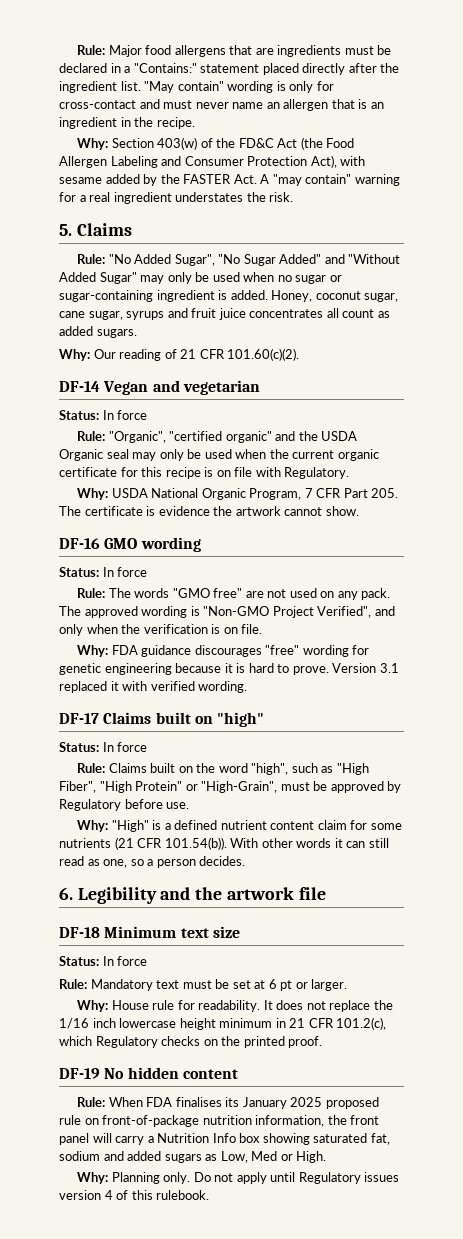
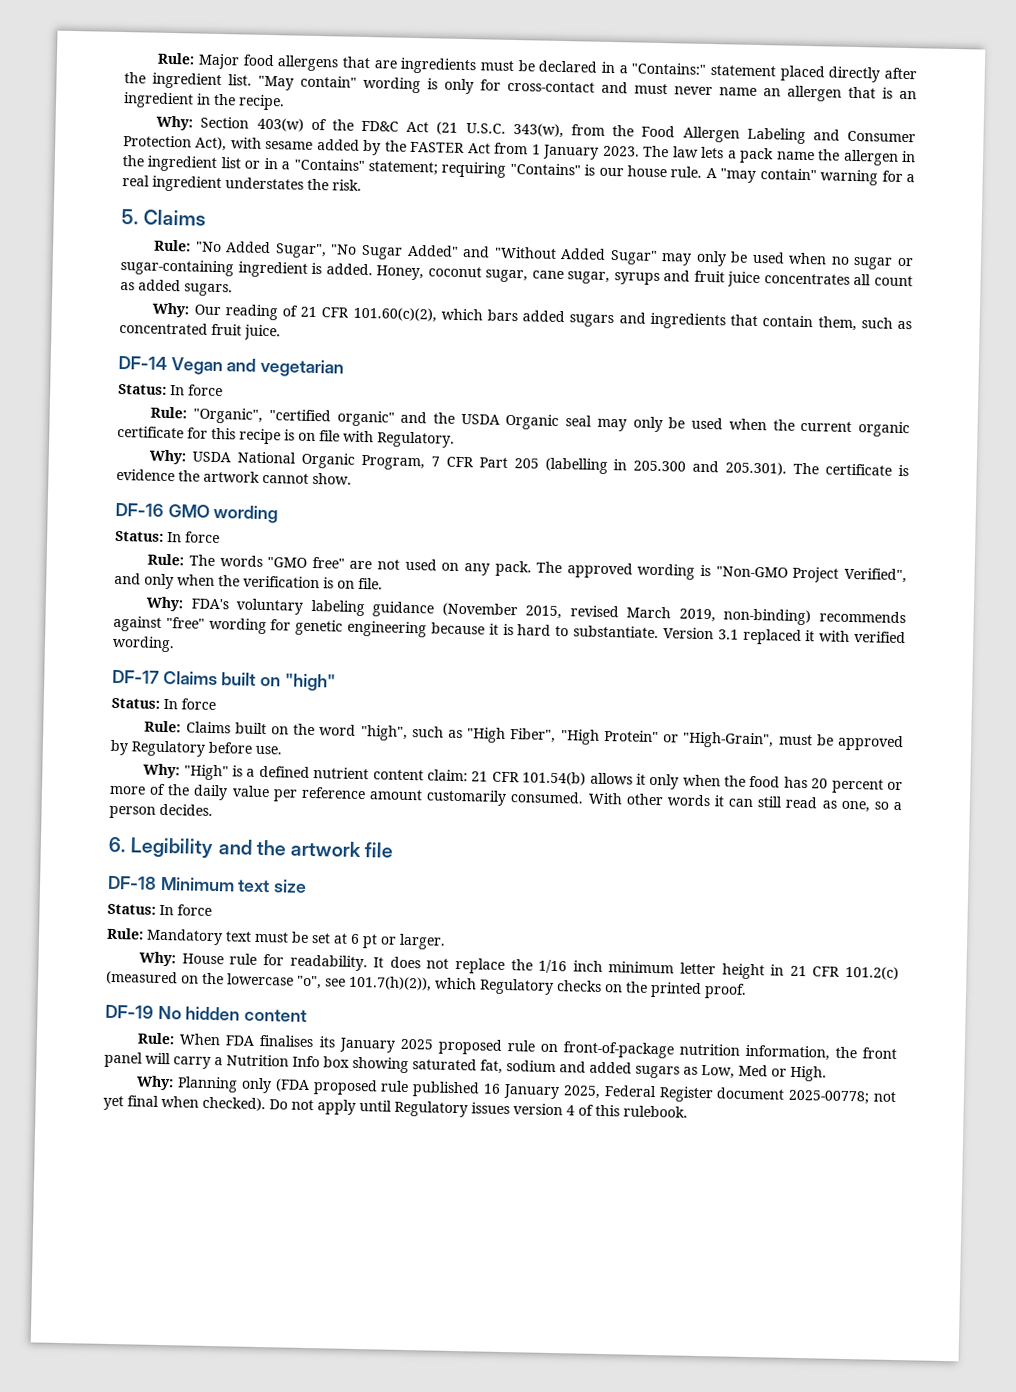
- Why: Section 403(w) of the FD&C Act (the Food Allergen Labeling and Consumer Protection Act), with sesame added by the FASTER Act. A "may contain" warning for a real ingredient understates the risk.
+ Why: Section 403(w) of the FD&C Act (21 U.S.C. 343(w), from the Food Allergen Labeling and Consumer Protection Act), with sesame added by the FASTER Act from 1 January 2023. The law lets a pack name the allergen in the ingredient list or in a "Contains" statement; requiring "Contains" is our house rule. A "may contain" warning for a real ingredient understates the risk.
- Why: Our reading of 21 CFR 101.60(c)(2).
+ Why: Our reading of 21 CFR 101.60(c)(2), which bars added sugars and ingredients that contain them, such as concentrated fruit juice.
- Why: USDA National Organic Program, 7 CFR Part 205. The certificate is evidence the artwork cannot show.
+ Why: USDA National Organic Program, 7 CFR Part 205 (labelling in 205.300 and 205.301). The certificate is evidence the artwork cannot show.
- Why: FDA guidance discourages "free" wording for genetic engineering because it is hard to prove.
+ Why: FDA's voluntary labeling guidance (November 2015, revised March 2019, non-binding) recommends against "free" wording for genetic engineering because it is hard to substantiate.
- Why: "High" is a defined nutrient content claim for some nutrients (21 CFR 101.54(b)). With other words it can still read as one, so a person decides.
+ Why: "High" is a defined nutrient content claim: 21 CFR 101.54(b) allows it only when the food has 20 percent or more of the daily value per reference amount customarily consumed. With other words it can still read as one, so a person decides.
- It does not replace the 1/16 inch lowercase height minimum in 21 CFR 101.2(c), which Regulatory checks on the printed proof.
+ It does not replace the 1/16 inch minimum letter height in 21 CFR 101.2(c) (measured on the lowercase "o", see 101.7(h)(2)), which Regulatory checks on the printed proof.
- Why: Planning only.
+ Why: Planning only (FDA proposed rule published 16 January 2025, Federal Register document 2025-00778; not yet final when checked).

